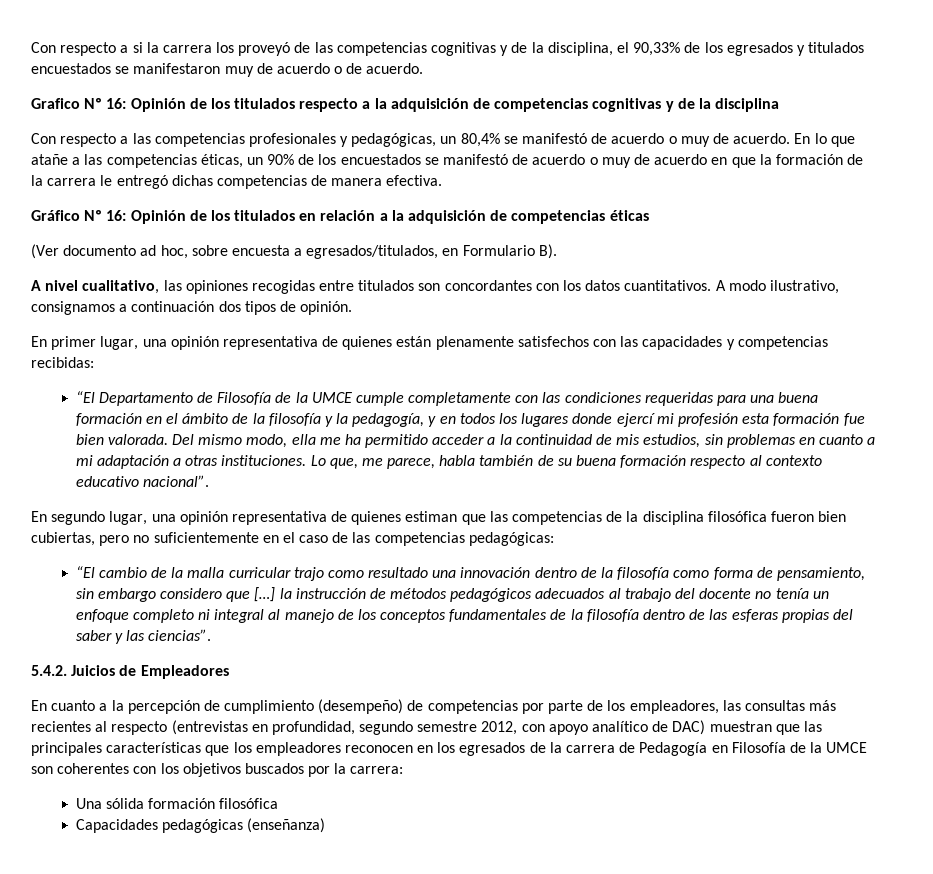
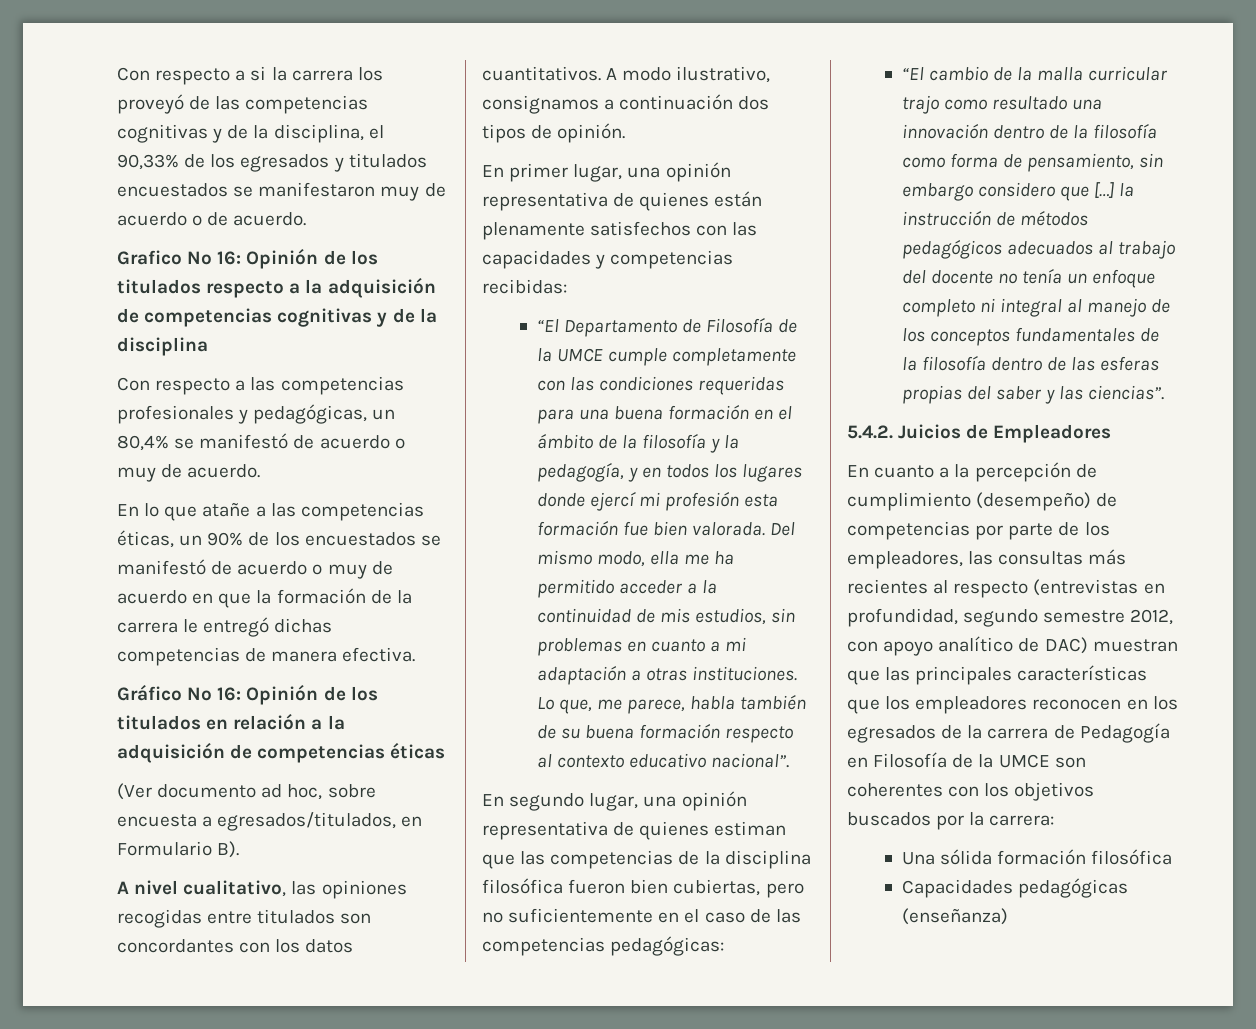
- Con respecto a las competencias profesionales y pedagógicas, un 80,4% se manifestó de acuerdo o muy de acuerdo. En lo que atañe a las competencias éticas, un 90% de los encuestados se manifestó de acuerdo o muy de acuerdo en que la formación de la carrera le entregó dichas competencias de manera efectiva.
+ Con respecto a las competencias profesionales y pedagógicas, un 80,4% se manifestó de acuerdo o muy de acuerdo.
+ En lo que atañe a las competencias éticas, un 90% de los encuestados se manifestó de acuerdo o muy de acuerdo en que la formación de la carrera le entregó dichas competencias de manera efectiva.

